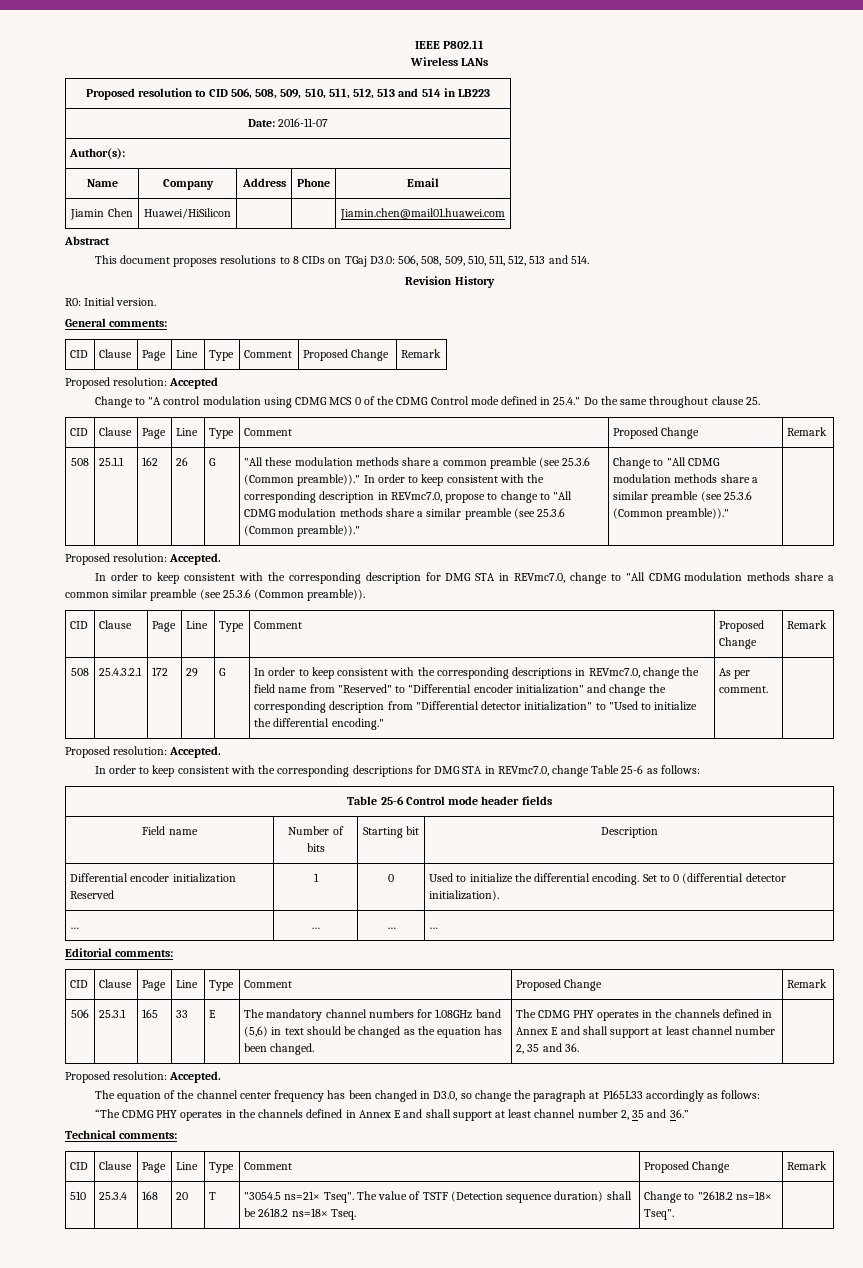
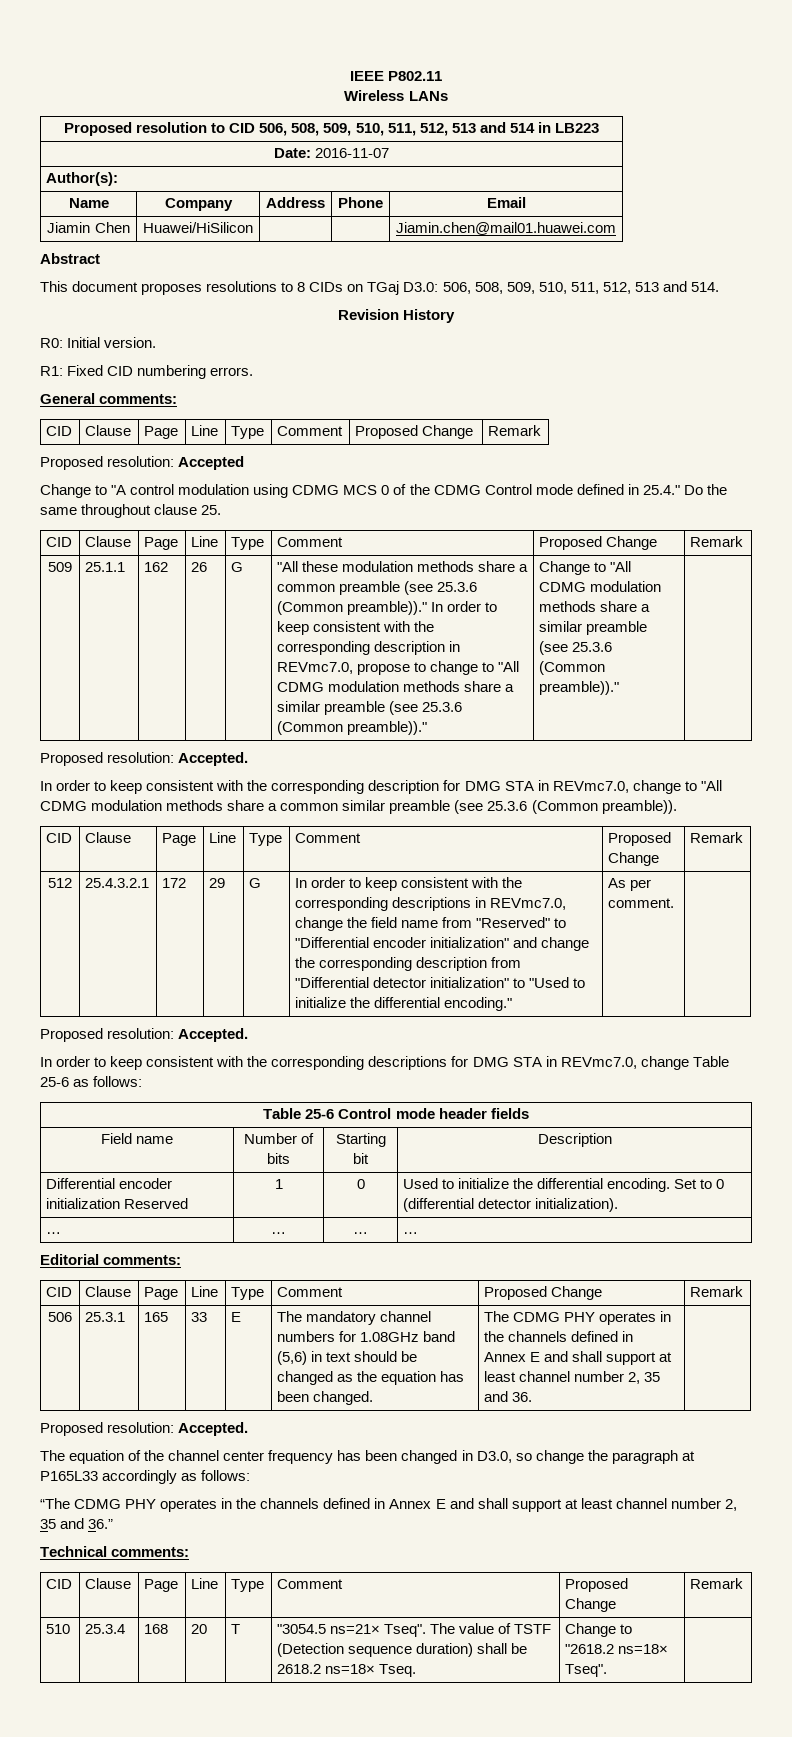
+ R1: Fixed CID numbering errors.
  Change to "A control modulation using CDMG MCS 0 of the CDMG Control mode defined in 25.4." Do the same throughout clause 25.
  CID | Clause | Page | Line | Type | Comment | Proposed Change | Remark
- 508
+ 509
  In order to keep consistent with the corresponding description for DMG STA in REVmc7.0, change to "All CDMG modulation methods share a common similar preamble (see 25.3.6 (Common preamble)).
  CID | Clause | Page | Line | Type | Comment | Proposed Change | Remark
- 508
+ 512

